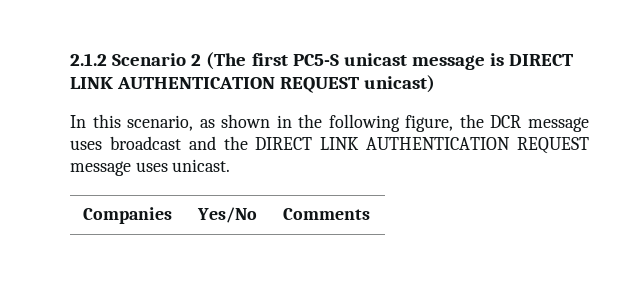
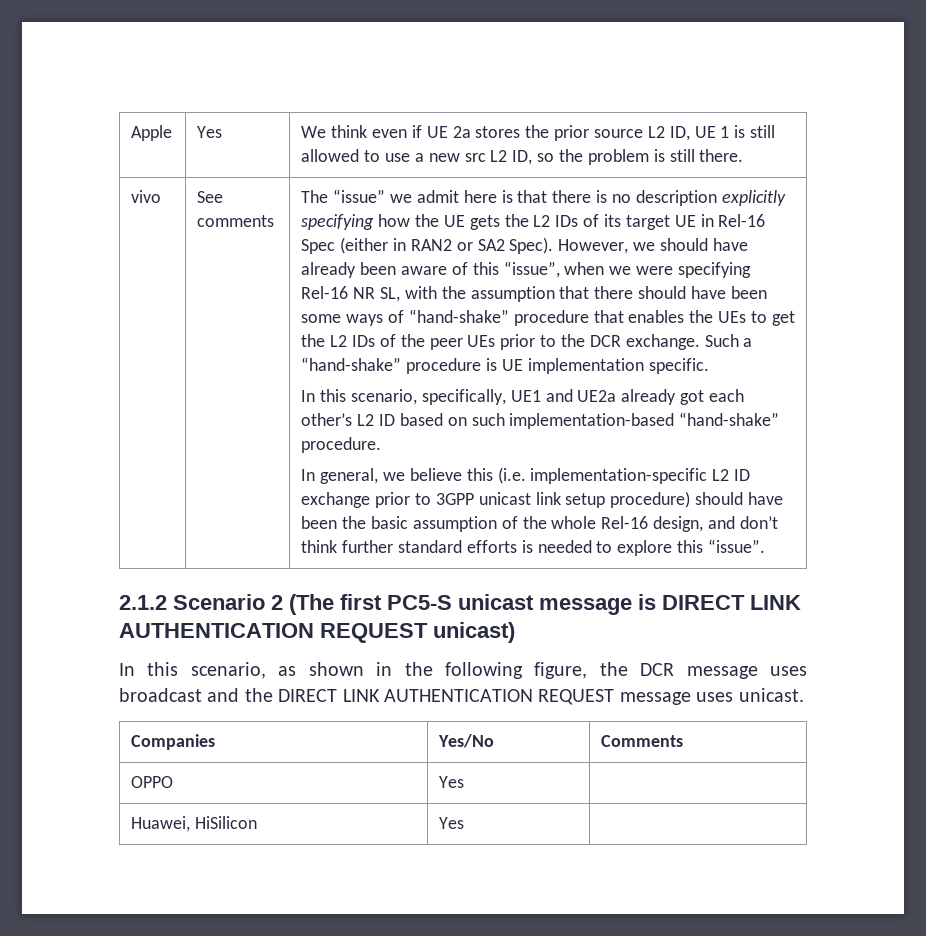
+ Apple | Yes | We think even if UE 2a stores the prior source L2 ID, UE 1 is still allowed to use a new src L2 ID, so the problem is still there.
+ vivo | See comments | The “issue” we admit here is that there is no description explicitly specifying how the UE gets the L2 IDs of its target UE in Rel-16 Spec (either in RAN2 or SA2 Spec). However, we should have already been aware of this “issue”, when we were specifying Rel-16 NR SL, with the assumption that there should have been some ways of “hand-shake” procedure that enables the UEs to get the L2 IDs of the peer UEs prior to the DCR exchange. Such a “hand-shake” procedure is UE implementation specific.
+ In this scenario, specifically, UE1 and UE2a already got each other’s L2 ID based on such implementation-based “hand-shake” procedure.
+ In general, we believe this (i.e. implementation-specific L2 ID exchange prior to 3GPP unicast link setup procedure) should have been the basic assumption of the whole Rel-16 design, and don’t think further standard efforts is needed to explore this “issue”.
+ OPPO | Yes |
+ Huawei, HiSilicon | Yes |

